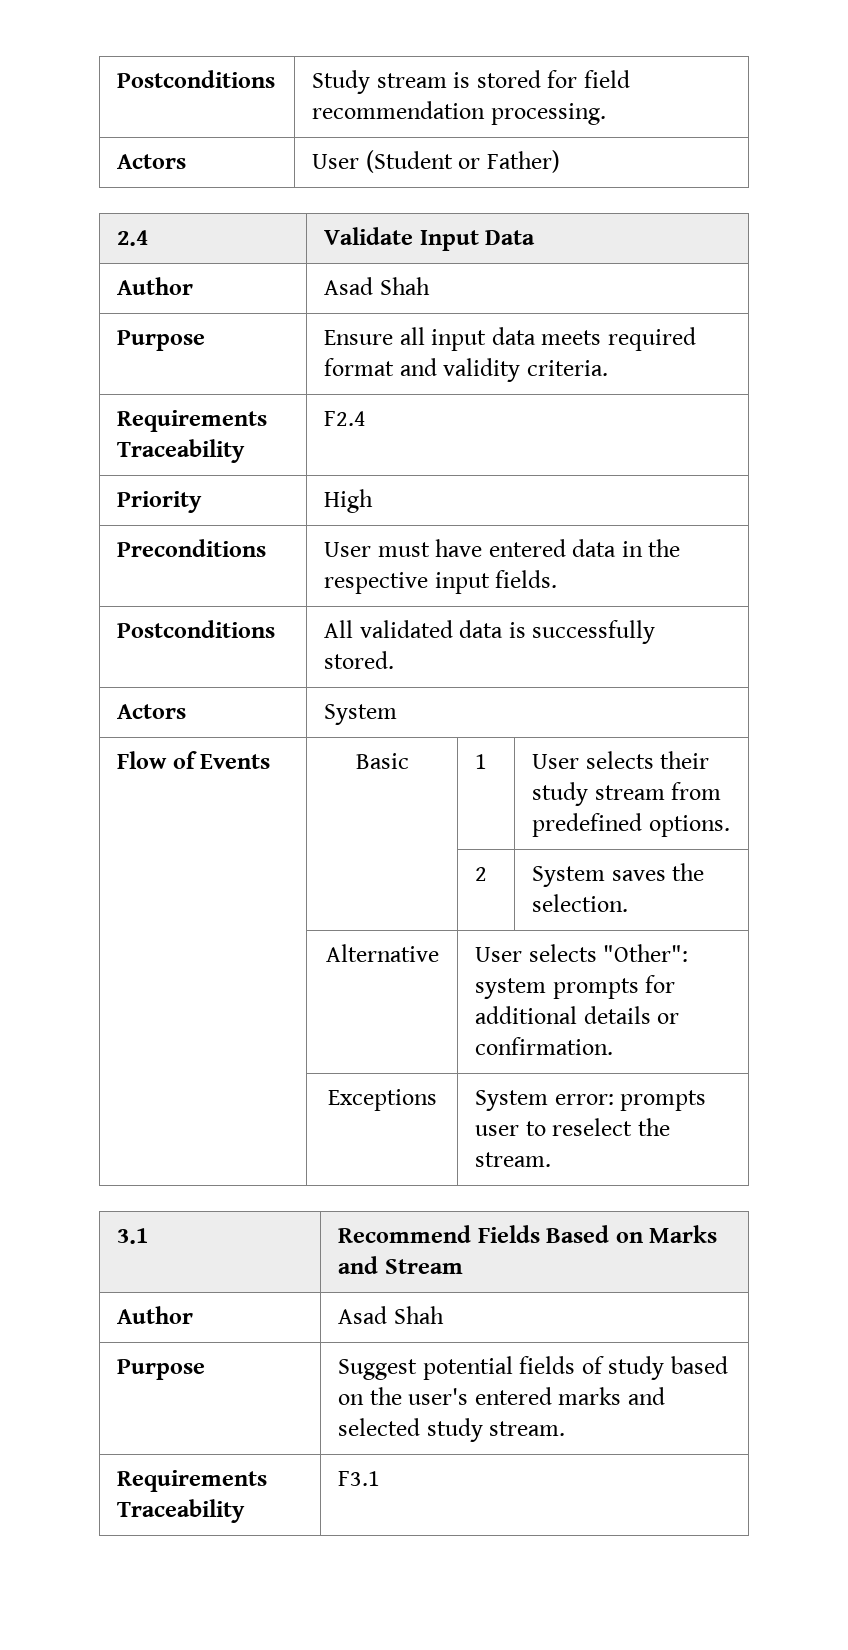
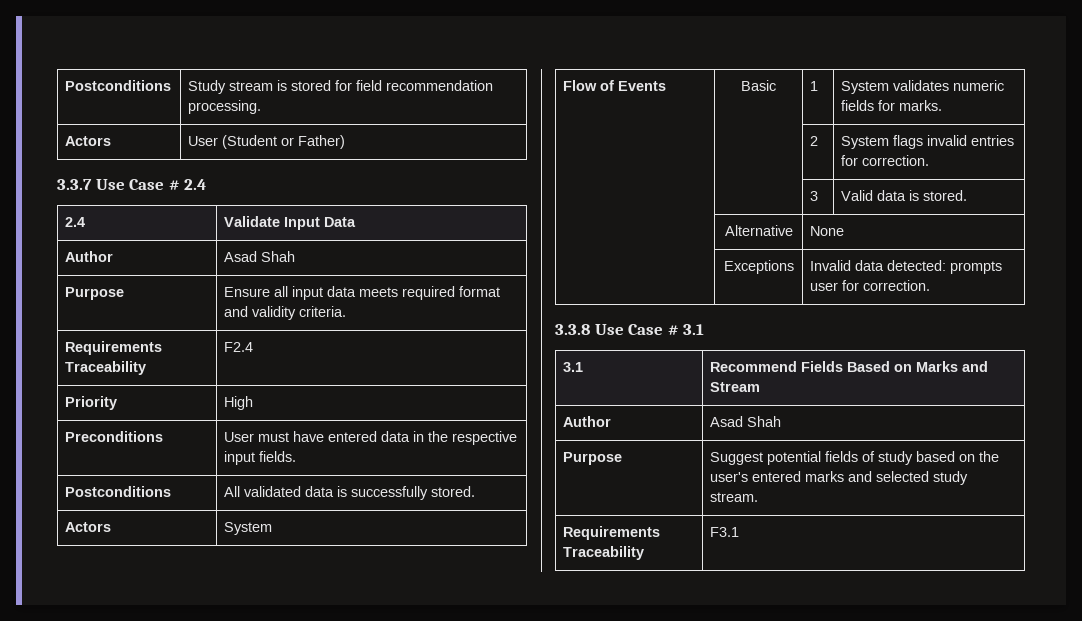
+ 3.3.7 Use Case # 2.4
- Flow of Events | Basic | 1 | User selects their study stream from predefined options.
- | | 2 | System saves the selection.
- | Alternative | User selects "Other": system prompts for additional details or confirmation.
- | Exceptions | System error: prompts user to reselect the stream.
+ Flow of Events | Basic | 1 | System validates numeric fields for marks.
+ | | 2 | System flags invalid entries for correction.
+ | | 3 | Valid data is stored.
+ | Alternative | None
+ | Exceptions | Invalid data detected: prompts user for correction.
+ 3.3.8 Use Case # 3.1

